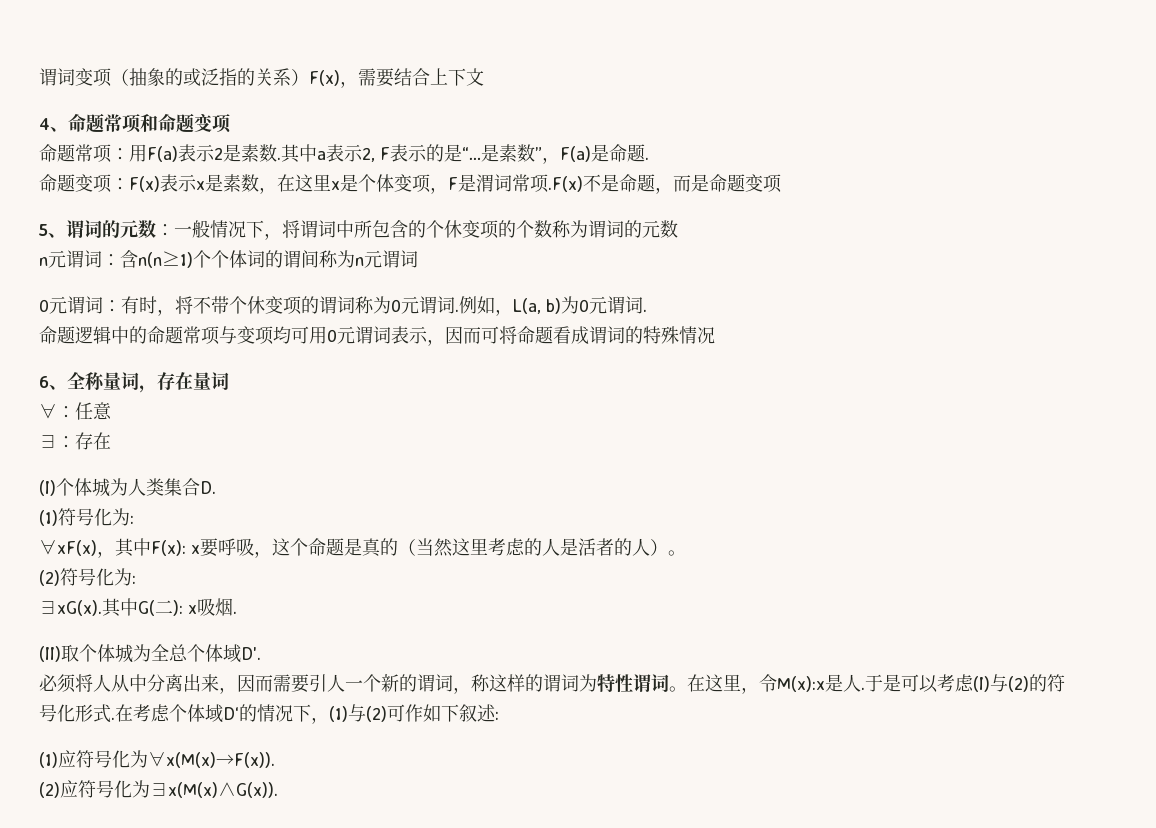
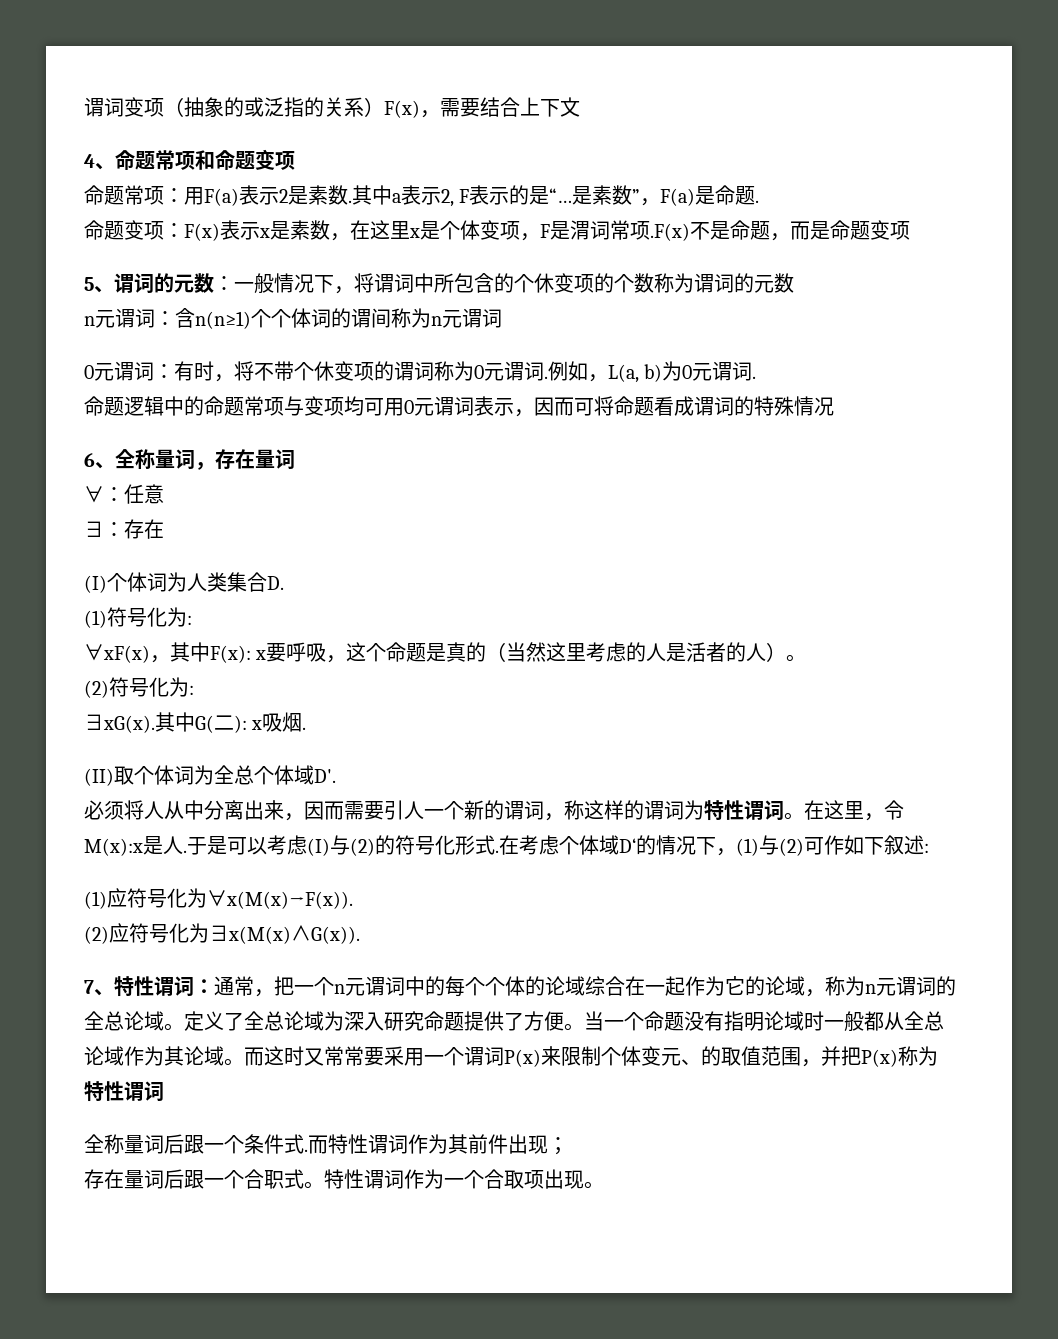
- (I)个体城为人类集合D.
+ (I)个体词为人类集合D.
- (II)取个体城为全总个体域D'.
+ (II)取个体词为全总个体域D'.
+ 7、特性谓词：通常，把一个n元谓词中的每个个体的论域综合在一起作为它的论域，称为n元谓词的全总论域。定义了全总论域为深入研究命题提供了方便。当一个命题没有指明论域时一般都从全总论域作为其论域。而这时又常常要采用一个谓词P(x)来限制个体变元、的取值范围，并把P(x)称为特性谓词
+ 全称量词后跟一个条件式.而特性谓词作为其前件出现；
+ 存在量词后跟一个合职式。特性谓词作为一个合取项出现。

